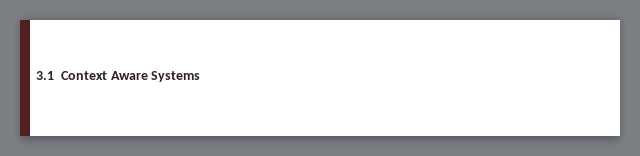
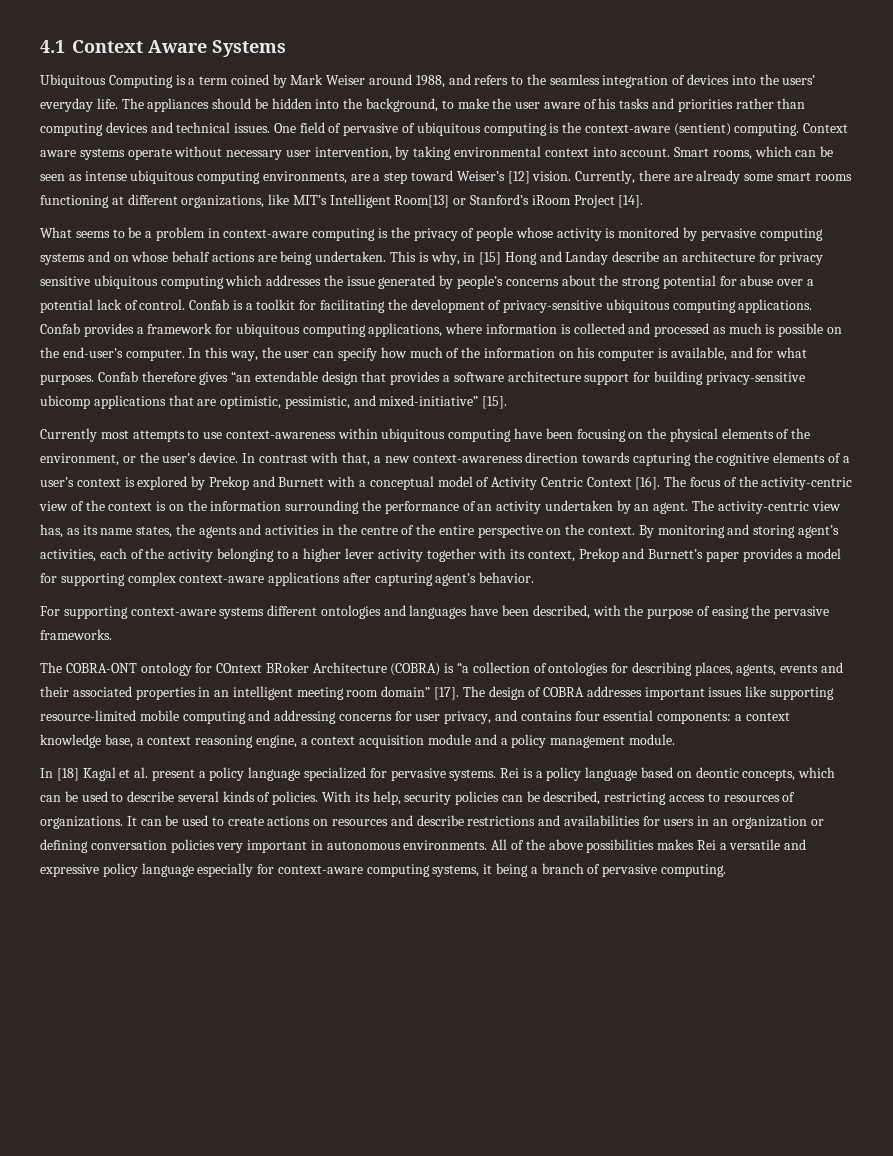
- 3.1 Context Aware Systems
+ 4.1 Context Aware Systems
+ Ubiquitous Computing is a term coined by Mark Weiser around 1988, and refers to the seamless integration of devices into the users’ everyday life. The appliances should be hidden into the background, to make the user aware of his tasks and priorities rather than computing devices and technical issues. One field of pervasive of ubiquitous computing is the context-aware (sentient) computing. Context aware systems operate without necessary user intervention, by taking environmental context into account. Smart rooms, which can be seen as intense ubiquitous computing environments, are a step toward Weiser’s [12] vision. Currently, there are already some smart rooms functioning at different organizations, like MIT’s Intelligent Room[13] or Stanford’s iRoom Project [14].
+ What seems to be a problem in context-aware computing is the privacy of people whose activity is monitored by pervasive computing systems and on whose behalf actions are being undertaken. This is why, in [15] Hong and Landay describe an architecture for privacy sensitive ubiquitous computing which addresses the issue generated by people’s concerns about the strong potential for abuse over a potential lack of control. Confab is a toolkit for facilitating the development of privacy-sensitive ubiquitous computing applications. Confab provides a framework for ubiquitous computing applications, where information is collected and processed as much is possible on the end-user’s computer. In this way, the user can specify how much of the information on his computer is available, and for what purposes. Confab therefore gives “an extendable design that provides a software architecture support for building privacy-sensitive ubicomp applications that are optimistic, pessimistic, and mixed-initiative” [15].
+ Currently most attempts to use context-awareness within ubiquitous computing have been focusing on the physical elements of the environment, or the user’s device. In contrast with that, a new context-awareness direction towards capturing the cognitive elements of a user’s context is explored by Prekop and Burnett with a conceptual model of Activity Centric Context [16]. The focus of the activity-centric view of the context is on the information surrounding the performance of an activity undertaken by an agent. The activity-centric view has, as its name states, the agents and activities in the centre of the entire perspective on the context. By monitoring and storing agent’s activities, each of the activity belonging to a higher lever activity together with its context, Prekop and Burnett’s paper provides a model for supporting complex context-aware applications after capturing agent’s behavior.
+ For supporting context-aware systems different ontologies and languages have been described, with the purpose of easing the pervasive frameworks.
+ The COBRA-ONT ontology for COntext BRoker Architecture (COBRA) is “a collection of ontologies for describing places, agents, events and their associated properties in an intelligent meeting room domain” [17]. The design of COBRA addresses important issues like supporting resource-limited mobile computing and addressing concerns for user privacy, and contains four essential components: a context knowledge base, a context reasoning engine, a context acquisition module and a policy management module.
+ In [18] Kagal et al. present a policy language specialized for pervasive systems. Rei is a policy language based on deontic concepts, which can be used to describe several kinds of policies. With its help, security policies can be described, restricting access to resources of organizations. It can be used to create actions on resources and describe restrictions and availabilities for users in an organization or defining conversation policies very important in autonomous environments. All of the above possibilities makes Rei a versatile and expressive policy language especially for context-aware computing systems, it being a branch of pervasive computing.

